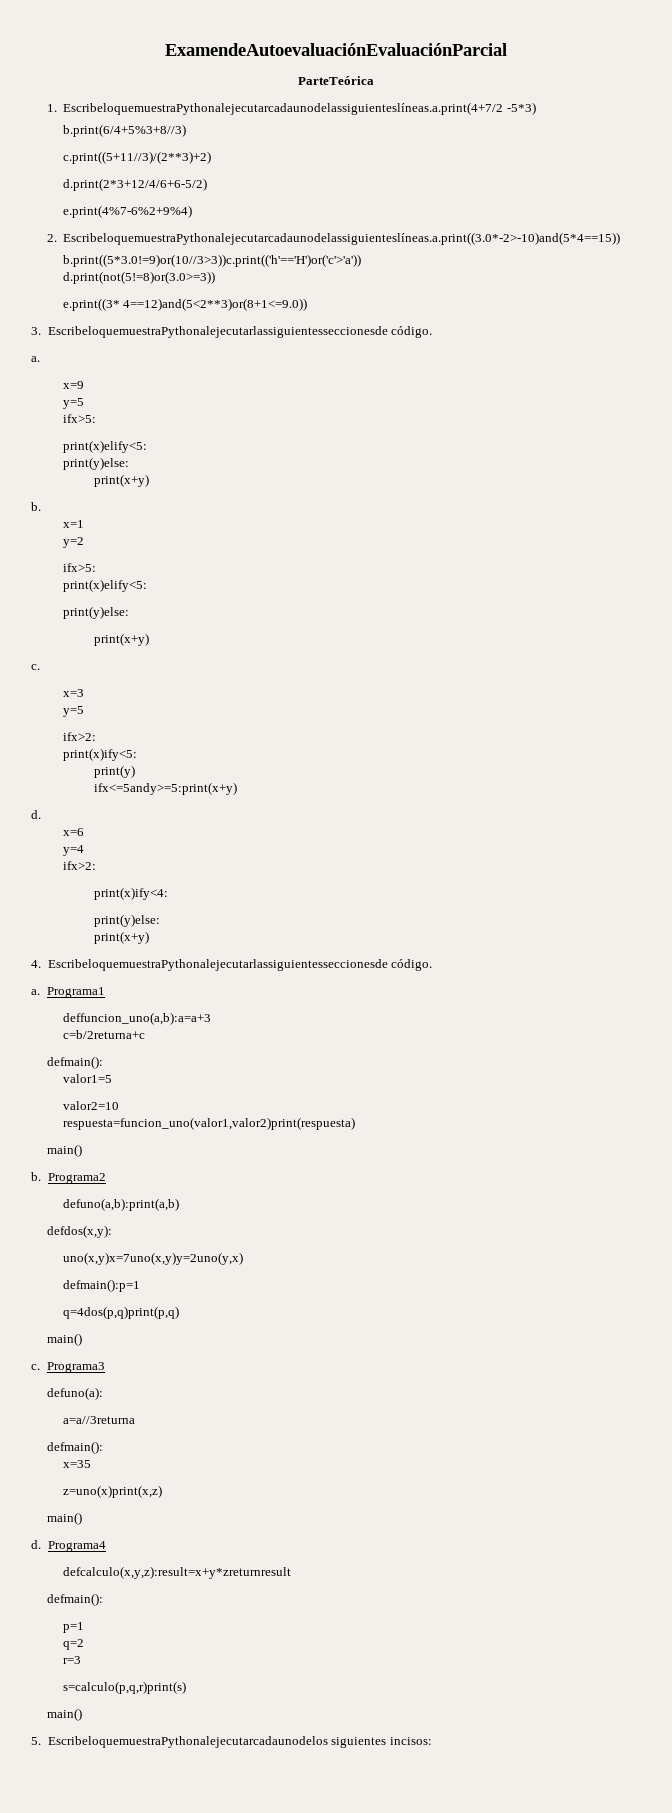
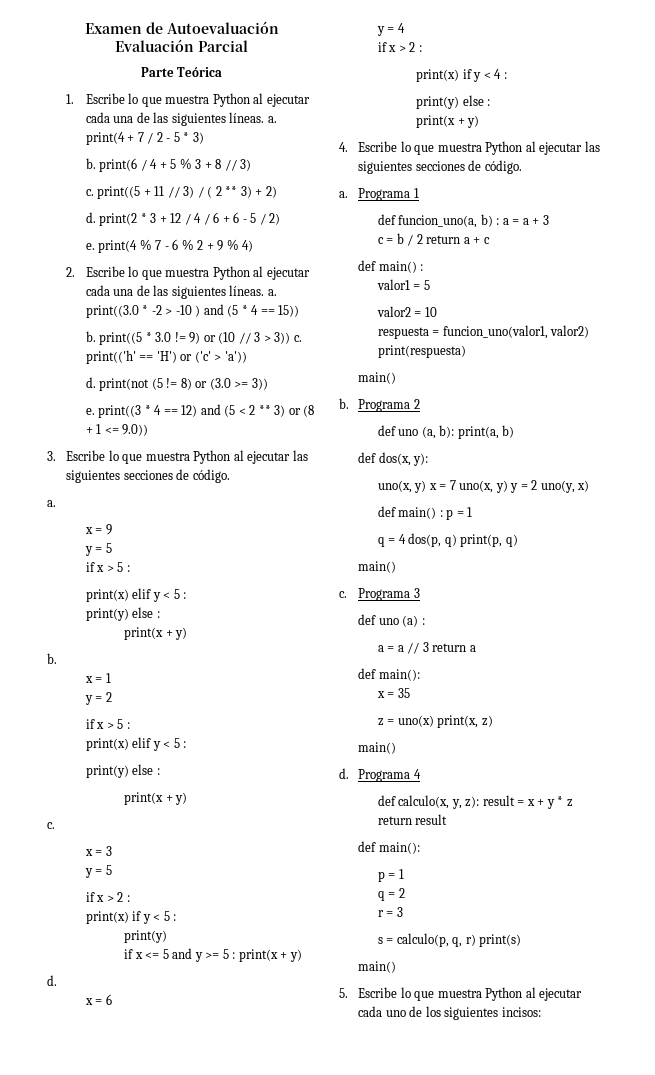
- ExamendeAutoevaluaciónEvaluaciónParcial
- ParteTeórica
- 1. EscribeloquemuestraPythonalejecutarcadaunodelassiguienteslíneas.a.print(4+7/2 -5*3)
- b.print(6/4+5%3+8//3)
- c.print((5+11//3)/(2**3)+2)
- d.print(2*3+12/4/6+6-5/2)
- e.print(4%7-6%2+9%4)
- 2. EscribeloquemuestraPythonalejecutarcadaunodelassiguienteslíneas.a.print((3.0*-2>-10)and(5*4==15))
- b.print((5*3.0!=9)or(10//3>3))c.print(('h'=='H')or('c'>'a'))
- d.print(not(5!=8)or(3.0>=3))
- e.print((3* 4==12)and(5<2**3)or(8+1<=9.0))
- 3. EscribeloquemuestraPythonalejecutarlassiguientesseccionesde código.
+ Examen de Autoevaluación Evaluación Parcial
+ Parte Teórica
+ 1. Escribe lo que muestra Python al ejecutar cada una de las siguientes líneas. a. print(4 + 7 / 2 - 5 * 3)
+ b. print(6 / 4 + 5 % 3 + 8 // 3)
+ c. print((5 + 11 // 3) / ( 2 ** 3) + 2)
+ d. print(2 * 3 + 12 / 4 / 6 + 6 - 5 / 2)
+ e. print(4 % 7 - 6 % 2 + 9 % 4)
+ 2. Escribe lo que muestra Python al ejecutar cada una de las siguientes líneas. a. print((3.0 * -2 > -10 ) and (5 * 4 == 15))
+ b. print((5 * 3.0 != 9) or (10 // 3 > 3)) c. print(('h' == 'H') or ('c' > 'a'))
+ d. print(not (5 != 8) or (3.0 >= 3))
+ e. print((3 * 4 == 12) and (5 < 2 ** 3) or (8 + 1 <= 9.0))
+ 3. Escribe lo que muestra Python al ejecutar las siguientes secciones de código.
  a.
- x=9
- y=5
- ifx>5:
- print(x)elify<5:
- print(y)else:
- print(x+y)
+ x = 9
+ y = 5
+ if x > 5 :
+ print(x) elif y < 5 :
+ print(y) else :
+ print(x + y)
  b.
- x=1
- y=2
- ifx>5:
- print(x)elify<5:
- print(y)else:
- print(x+y)
+ x = 1
+ y = 2
+ if x > 5 :
+ print(x) elif y < 5 :
+ print(y) else :
+ print(x + y)
  c.
- x=3
- y=5
- ifx>2:
- print(x)ify<5:
+ x = 3
+ y = 5
+ if x > 2 :
+ print(x) if y < 5 :
  print(y)
- ifx<=5andy>=5:print(x+y)
+ if x <= 5 and y >= 5 : print(x + y)
  d.
- x=6
- y=4
- ifx>2:
- print(x)ify<4:
- print(y)else:
- print(x+y)
- 4. EscribeloquemuestraPythonalejecutarlassiguientesseccionesde código.
- a. Programa1
- deffuncion_uno(a,b):a=a+3
- c=b/2returna+c
- defmain():
- valor1=5
- valor2=10
- respuesta=funcion_uno(valor1,valor2)print(respuesta)
+ x = 6
+ y = 4
+ if x > 2 :
+ print(x) if y < 4 :
+ print(y) else :
+ print(x + y)
+ 4. Escribe lo que muestra Python al ejecutar las siguientes secciones de código.
+ a. Programa 1
+ def funcion_uno(a, b) : a = a + 3
+ c = b / 2 return a + c
+ def main() :
+ valor1 = 5
+ valor2 = 10
+ respuesta = funcion_uno(valor1, valor2) print(respuesta)
  main()
- b. Programa2
- defuno(a,b):print(a,b)
- defdos(x,y):
- uno(x,y)x=7uno(x,y)y=2uno(y,x)
- defmain():p=1
- q=4dos(p,q)print(p,q)
+ b. Programa 2
+ def uno (a, b): print(a, b)
+ def dos(x, y):
+ uno(x, y) x = 7 uno(x, y) y = 2 uno(y, x)
+ def main() : p = 1
+ q = 4 dos(p, q) print(p, q)
  main()
- c. Programa3
- defuno(a):
- a=a//3returna
- defmain():
- x=35
- z=uno(x)print(x,z)
+ c. Programa 3
+ def uno (a) :
+ a = a // 3 return a
+ def main():
+ x = 35
+ z = uno(x) print(x, z)
  main()
- d. Programa4
- defcalculo(x,y,z):result=x+y*zreturnresult
- defmain():
- p=1
- q=2
- r=3
- s=calculo(p,q,r)print(s)
+ d. Programa 4
+ def calculo(x, y, z): result = x + y * z return result
+ def main():
+ p = 1
+ q = 2
+ r = 3
+ s = calculo(p, q, r) print(s)
  main()
- 5. EscribeloquemuestraPythonalejecutarcadaunodelos siguientes incisos:
+ 5. Escribe lo que muestra Python al ejecutar cada uno de los siguientes incisos:

